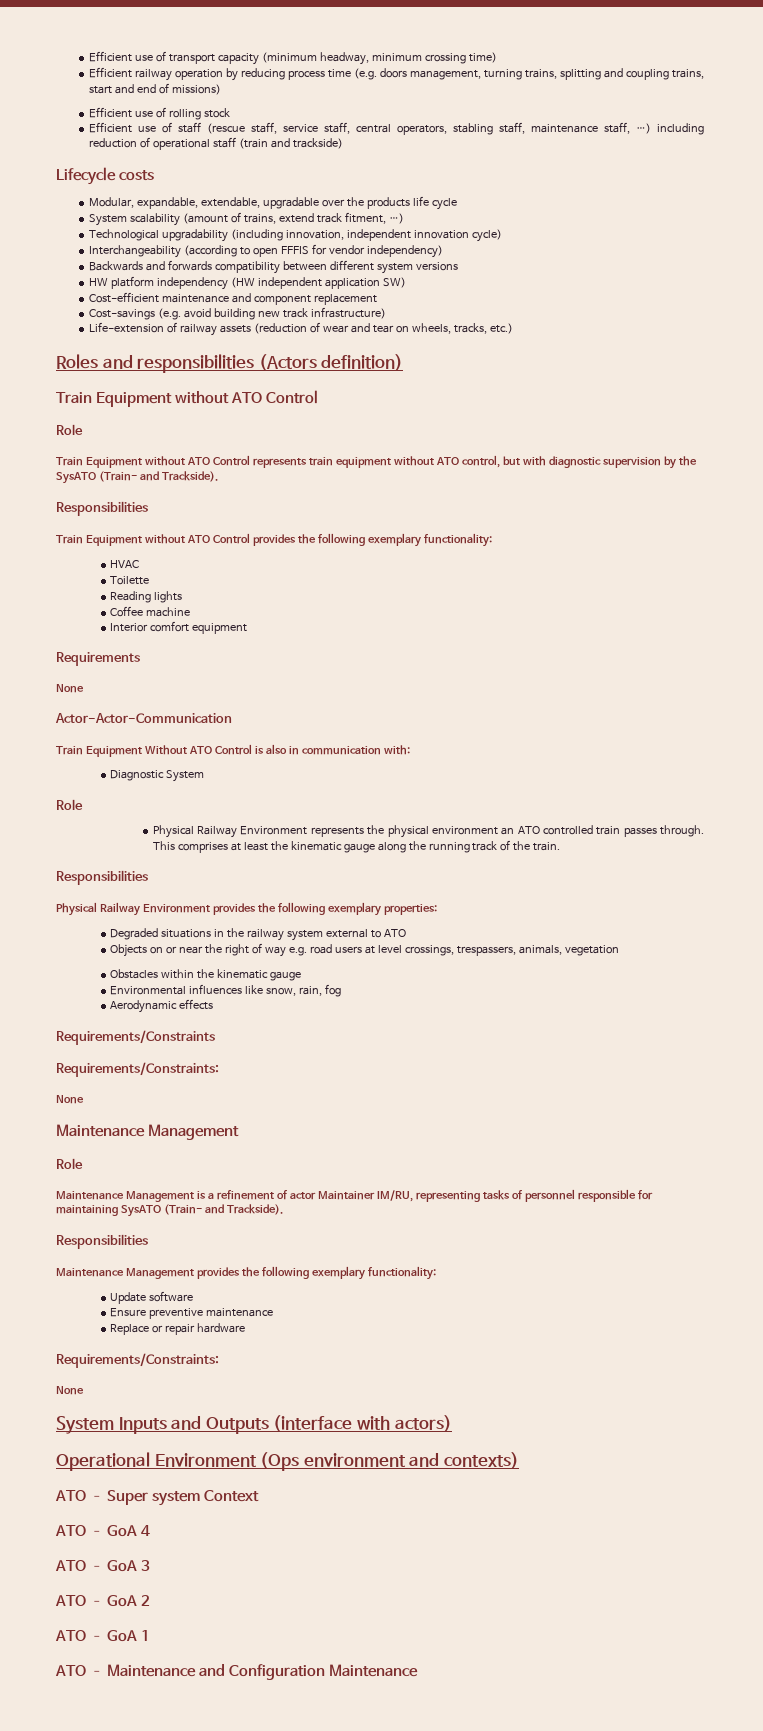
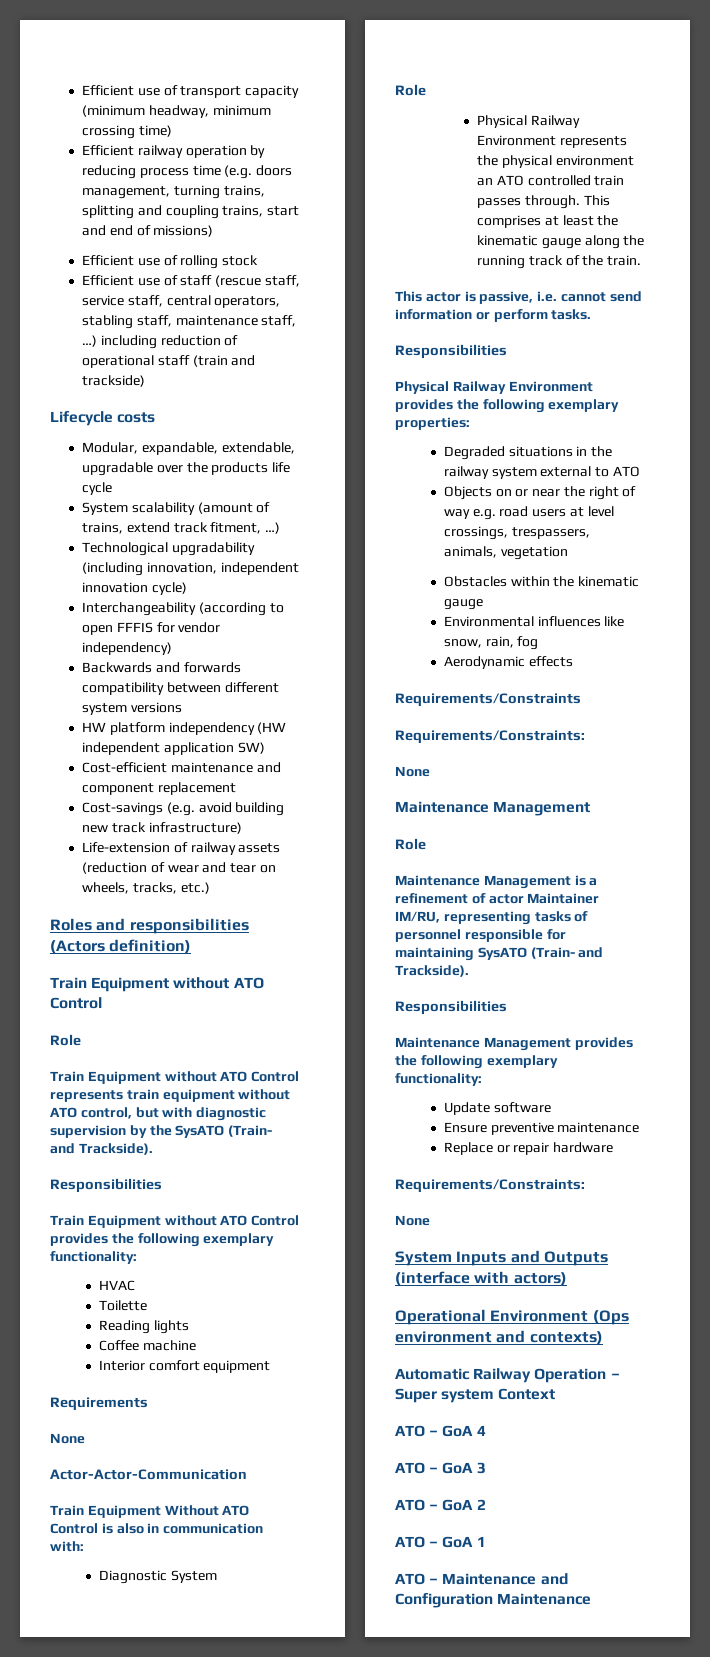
+ This actor is passive, i.e. cannot send information or perform tasks.
- ATO – Super system Context
+ Automatic Railway Operation – Super system Context

